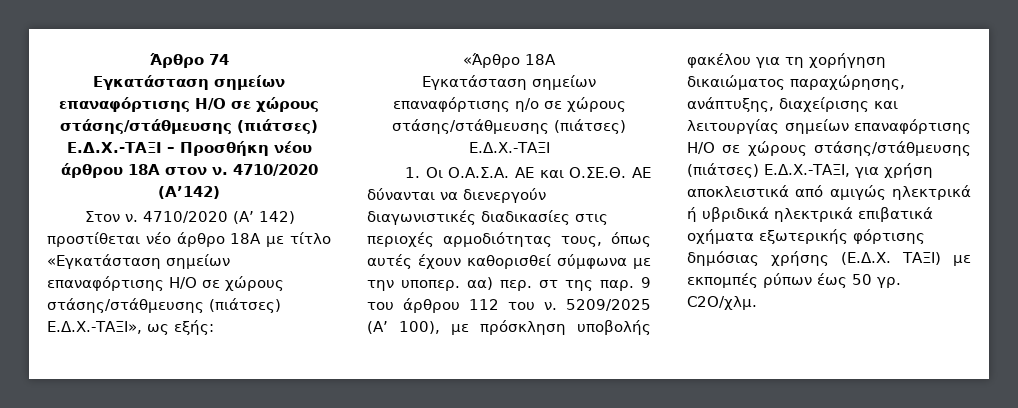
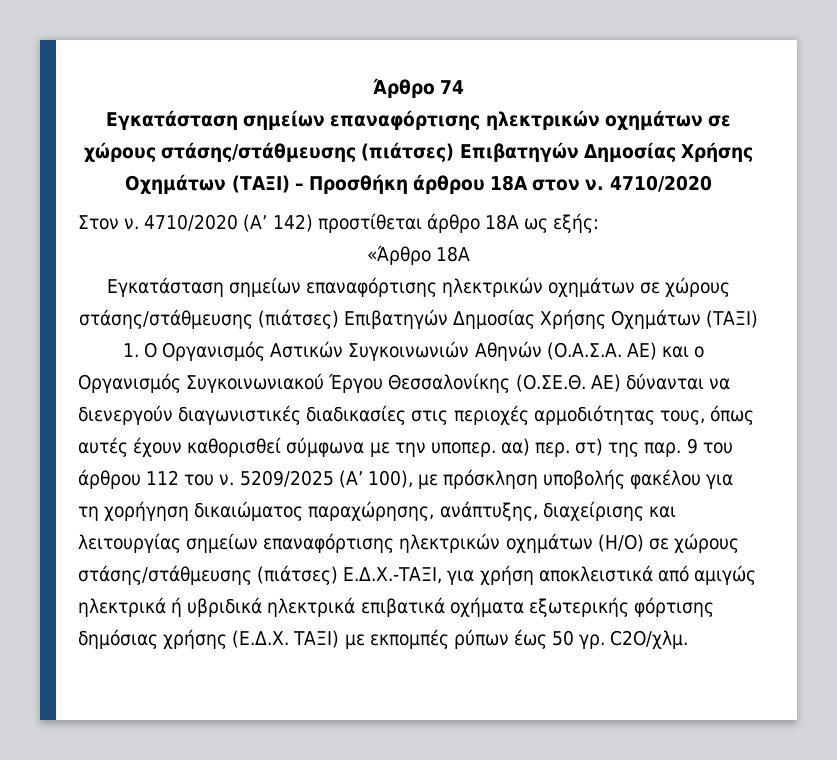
- Εγκατάσταση σημείων επαναφόρτισης Η/Ο σε χώρους στάσης/στάθμευσης (πιάτσες) Ε.Δ.Χ.-ΤΑΞΙ – Προσθήκη νέου άρθρου 18Α στον ν. 4710/2020 (Α’142)
+ Εγκατάσταση σημείων επαναφόρτισης ηλεκτρικών οχημάτων σε χώρους στάσης/στάθμευσης (πιάτσες) Επιβατηγών Δημοσίας Χρήσης Οχημάτων (ΤΑΞΙ) – Προσθήκη άρθρου 18Α στον ν. 4710/2020
- 4710/2020 (Α’ 142) προστίθεται νέο άρθρο 18Α με τίτλο «Εγκατάσταση σημείων επαναφόρτισης Η/Ο σε χώρους στάσης/στάθμευσης (πιάτσες) Ε.Δ.Χ.-ΤΑΞΙ», ως εξής:
+ 4710/2020 (Α’ 142) προστίθεται άρθρο 18Α ως εξής:
  «Άρθρο 18Α
- Εγκατάσταση σημείων επαναφόρτισης η/ο σε χώρους στάσης/στάθμευσης (πιάτσες) Ε.Δ.Χ.-ΤΑΞΙ
- 1. Οι Ο.Α.Σ.Α. ΑΕ και Ο.ΣΕ.Θ. ΑΕ δύνανται να διενεργούν διαγωνιστικές διαδικασίες στις περιοχές αρμοδιότητας τους, όπως αυτές έχουν καθορισθεί σύμφωνα με την υποπερ. αα) περ. στ της παρ.
+ Εγκατάσταση σημείων επαναφόρτισης ηλεκτρικών οχημάτων σε χώρους στάσης/στάθμευσης (πιάτσες) Επιβατηγών Δημοσίας Χρήσης Οχημάτων (ΤΑΞΙ)
+ 1. Ο Οργανισμός Αστικών Συγκοινωνιών Αθηνών (Ο.Α.Σ.Α. ΑΕ) και ο Οργανισμός Συγκοινωνιακού Έργου Θεσσαλονίκης (Ο.ΣΕ.Θ. ΑΕ) δύνανται να διενεργούν διαγωνιστικές διαδικασίες στις περιοχές αρμοδιότητας τους, όπως αυτές έχουν καθορισθεί σύμφωνα με την υποπερ. αα) περ. στ) της παρ.
- 5209/2025 (Α’ 100), με πρόσκληση υποβολής φακέλου για τη χορήγηση δικαιώματος παραχώρησης, ανάπτυξης, διαχείρισης και λειτουργίας σημείων επαναφόρτισης Η/Ο σε χώρους στάσης/στάθμευσης (πιάτσες) Ε.Δ.Χ.-ΤΑΞΙ, για χρήση αποκλειστικά από αμιγώς ηλεκτρικά ή υβριδικά ηλεκτρικά επιβατικά οχήματα εξωτερικής φόρτισης δημόσιας χρήσης (Ε.Δ.Χ. ΤΑΞΙ) με εκπομπές ρύπων έως 50 γρ.
+ 5209/2025 (Α’ 100), με πρόσκληση υποβολής φακέλου για τη χορήγηση δικαιώματος παραχώρησης, ανάπτυξης, διαχείρισης και λειτουργίας σημείων επαναφόρτισης ηλεκτρικών οχημάτων (Η/Ο) σε χώρους στάσης/στάθμευσης (πιάτσες) Ε.Δ.Χ.-ΤΑΞΙ, για χρήση αποκλειστικά από αμιγώς ηλεκτρικά ή υβριδικά ηλεκτρικά επιβατικά οχήματα εξωτερικής φόρτισης δημόσιας χρήσης (Ε.Δ.Χ. ΤΑΞΙ) με εκπομπές ρύπων έως 50 γρ.

